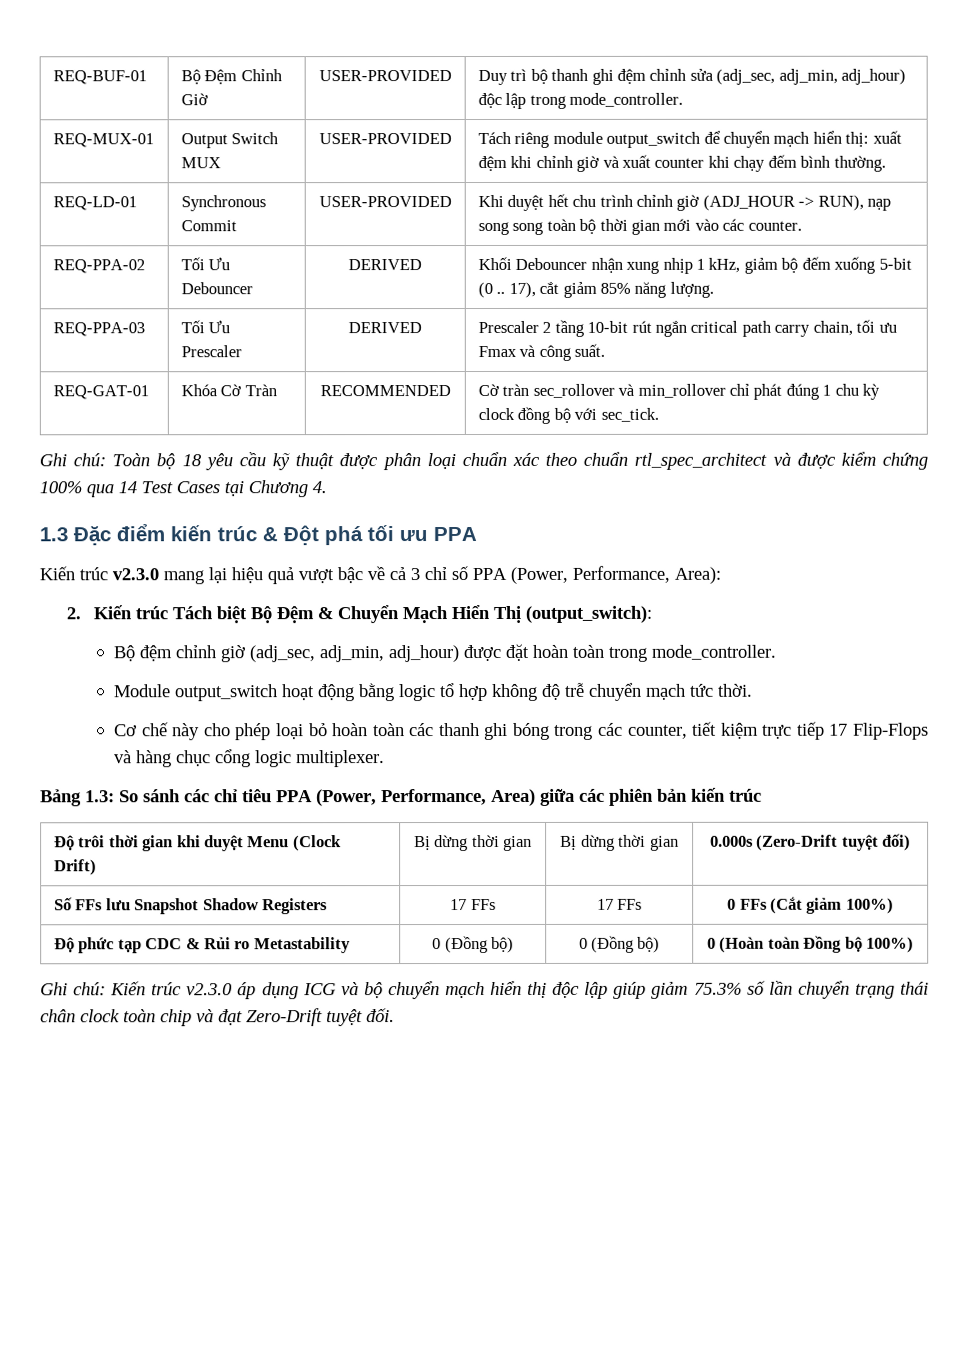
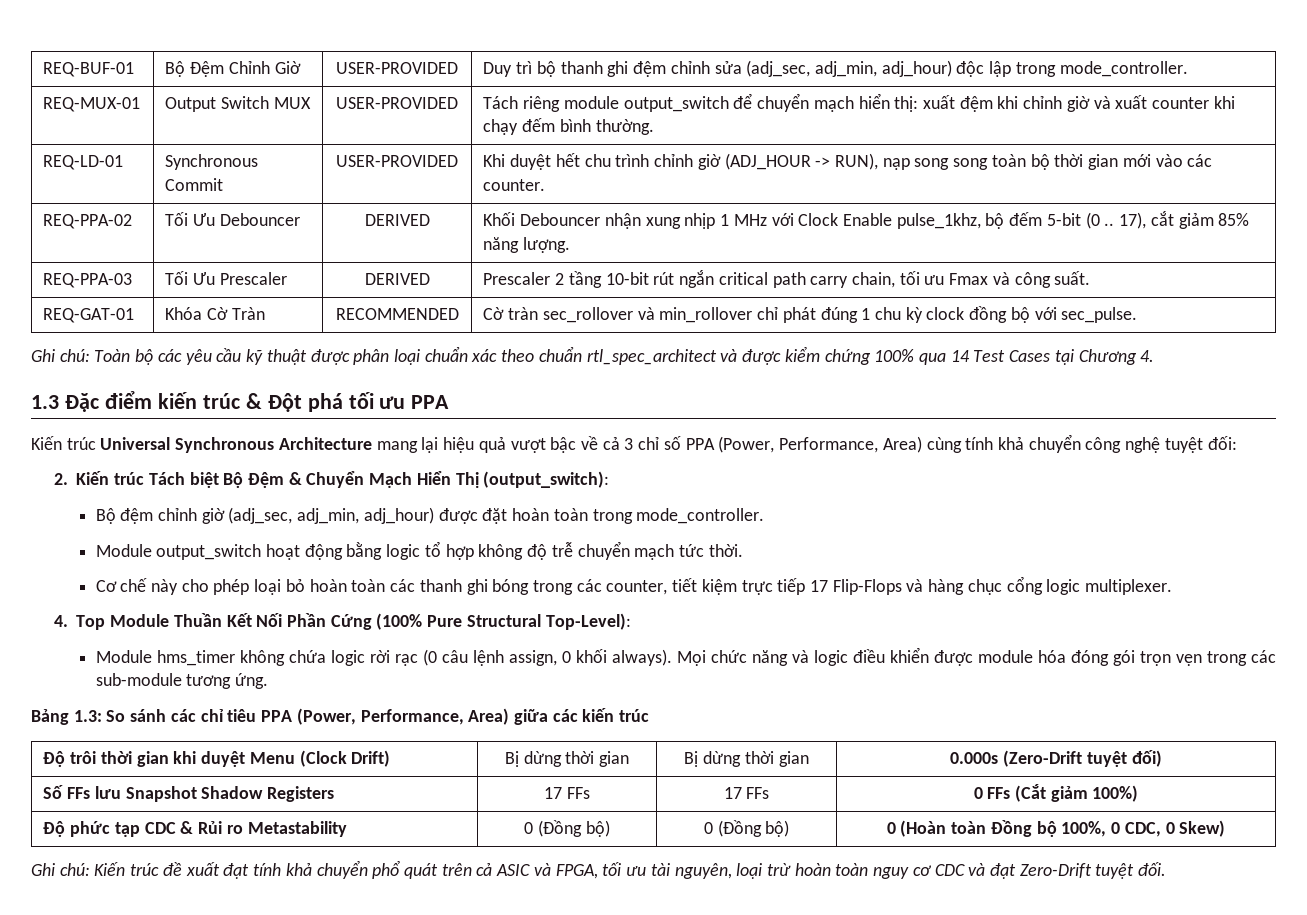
- REQ-PPA-02 | Tối Ưu Debouncer | DERIVED | Khối Debouncer nhận xung nhịp 1 kHz, giảm bộ đếm xuống 5-bit (0 .. 17), cắt giảm 85% năng lượng.
+ REQ-PPA-02 | Tối Ưu Debouncer | DERIVED | Khối Debouncer nhận xung nhịp 1 MHz với Clock Enable pulse_1khz, bộ đếm 5-bit (0 .. 17), cắt giảm 85% năng lượng.
- REQ-GAT-01 | Khóa Cờ Tràn | RECOMMENDED | Cờ tràn sec_rollover và min_rollover chỉ phát đúng 1 chu kỳ clock đồng bộ với sec_tick.
+ REQ-GAT-01 | Khóa Cờ Tràn | RECOMMENDED | Cờ tràn sec_rollover và min_rollover chỉ phát đúng 1 chu kỳ clock đồng bộ với sec_pulse.
- Ghi chú: Toàn bộ 18 yêu cầu kỹ thuật được phân loại chuẩn xác theo chuẩn rtl_spec_architect và được kiểm chứng 100% qua 14 Test Cases tại Chương 4.
+ Ghi chú: Toàn bộ các yêu cầu kỹ thuật được phân loại chuẩn xác theo chuẩn rtl_spec_architect và được kiểm chứng 100% qua 14 Test Cases tại Chương 4.
- Kiến trúc v2.3.0 mang lại hiệu quả vượt bậc về cả 3 chỉ số PPA (Power, Performance, Area):
+ Kiến trúc Universal Synchronous Architecture mang lại hiệu quả vượt bậc về cả 3 chỉ số PPA (Power, Performance, Area) cùng tính khả chuyển công nghệ tuyệt đối:
+ 4. Top Module Thuần Kết Nối Phần Cứng (100% Pure Structural Top-Level):
+ Module hms_timer không chứa logic rời rạc (0 câu lệnh assign, 0 khối always). Mọi chức năng và logic điều khiển được module hóa đóng gói trọn vẹn trong các sub-module tương ứng.
- Bảng 1.3: So sánh các chỉ tiêu PPA (Power, Performance, Area) giữa các phiên bản kiến trúc
+ Bảng 1.3: So sánh các chỉ tiêu PPA (Power, Performance, Area) giữa các kiến trúc
- Độ phức tạp CDC & Rủi ro Metastability | 0 (Đồng bộ) | 0 (Đồng bộ) | 0 (Hoàn toàn Đồng bộ 100%)
+ Độ phức tạp CDC & Rủi ro Metastability | 0 (Đồng bộ) | 0 (Đồng bộ) | 0 (Hoàn toàn Đồng bộ 100%, 0 CDC, 0 Skew)
- Ghi chú: Kiến trúc v2.3.0 áp dụng ICG và bộ chuyển mạch hiển thị độc lập giúp giảm 75.3% số lần chuyển trạng thái chân clock toàn chip và đạt Zero-Drift tuyệt đối.
+ Ghi chú: Kiến trúc đề xuất đạt tính khả chuyển phổ quát trên cả ASIC và FPGA, tối ưu tài nguyên, loại trừ hoàn toàn nguy cơ CDC và đạt Zero-Drift tuyệt đối.

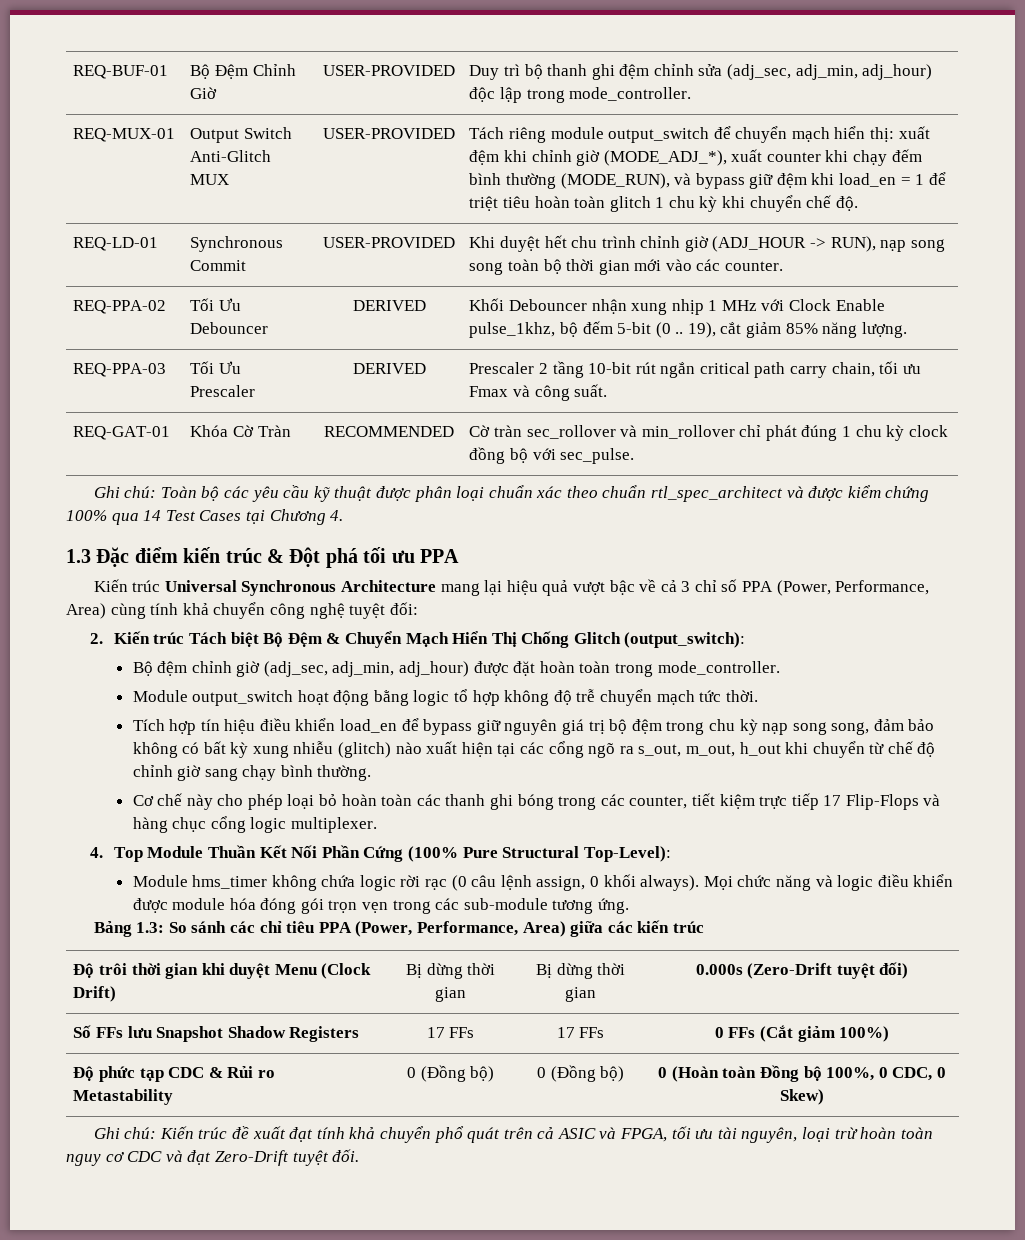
- Output Switch MUX
+ Output Switch Anti-Glitch MUX
- Tách riêng module output_switch để chuyển mạch hiển thị: xuất đệm khi chỉnh giờ và xuất counter khi chạy đếm bình thường.
+ Tách riêng module output_switch để chuyển mạch hiển thị: xuất đệm khi chỉnh giờ (MODE_ADJ_*), xuất counter khi chạy đếm bình thường (MODE_RUN), và bypass giữ đệm khi load_en = 1 để triệt tiêu hoàn toàn glitch 1 chu kỳ khi chuyển chế độ.
- REQ-PPA-02 | Tối Ưu Debouncer | DERIVED | Khối Debouncer nhận xung nhịp 1 MHz với Clock Enable pulse_1khz, bộ đếm 5-bit (0 .. 17), cắt giảm 85% năng lượng.
+ REQ-PPA-02 | Tối Ưu Debouncer | DERIVED | Khối Debouncer nhận xung nhịp 1 MHz với Clock Enable pulse_1khz, bộ đếm 5-bit (0 .. 19), cắt giảm 85% năng lượng.
- 2. Kiến trúc Tách biệt Bộ Đệm & Chuyển Mạch Hiển Thị (output_switch):
+ 2. Kiến trúc Tách biệt Bộ Đệm & Chuyển Mạch Hiển Thị Chống Glitch (output_switch):
+ Tích hợp tín hiệu điều khiển load_en để bypass giữ nguyên giá trị bộ đệm trong chu kỳ nạp song song, đảm bảo không có bất kỳ xung nhiễu (glitch) nào xuất hiện tại các cổng ngõ ra s_out, m_out, h_out khi chuyển từ chế độ chỉnh giờ sang chạy bình thường.

